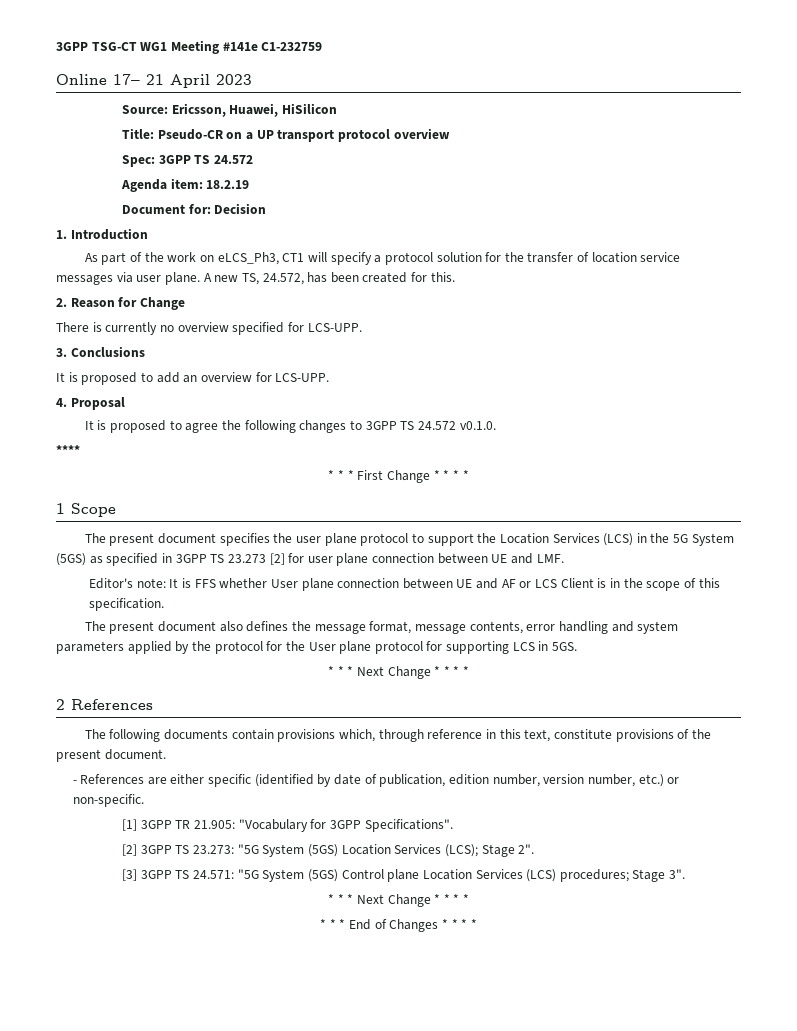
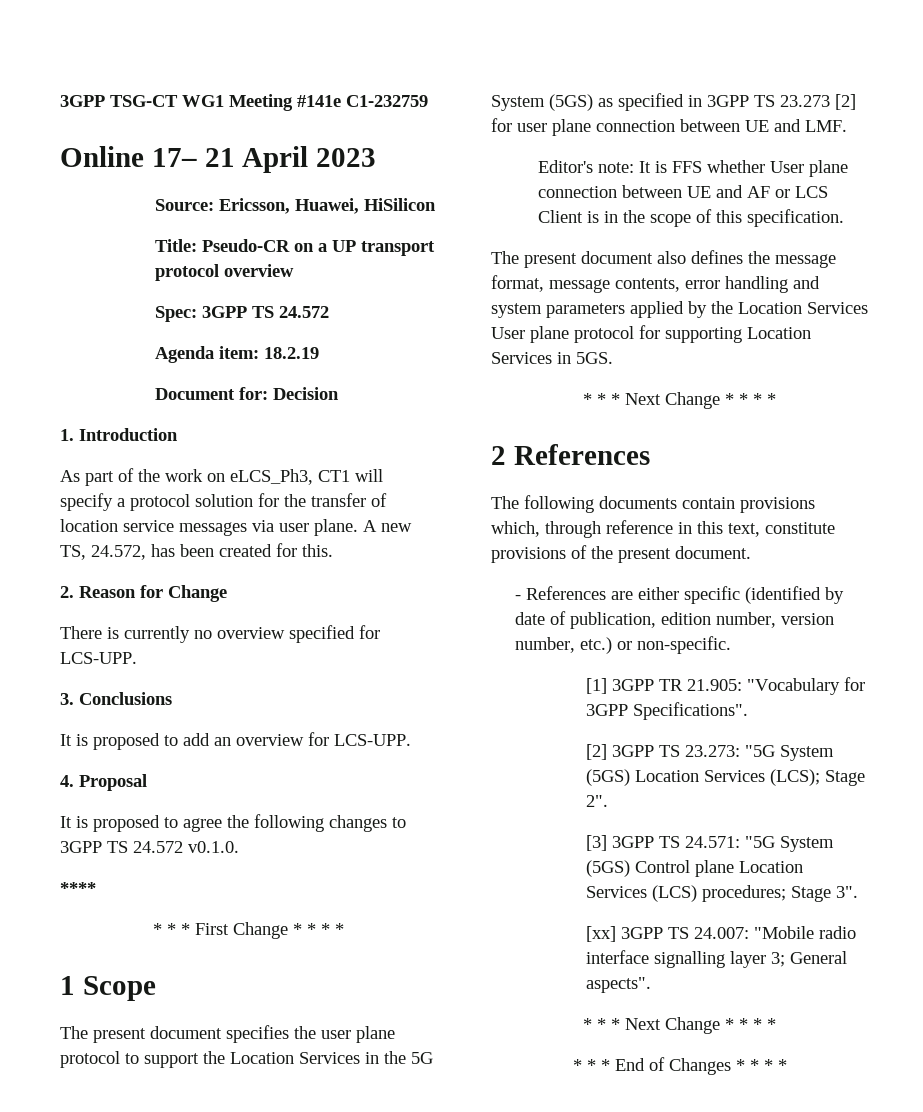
- The present document specifies the user plane protocol to support the Location Services (LCS) in the 5G System (5GS) as specified in 3GPP TS 23.273 [2] for user plane connection between UE and LMF.
+ The present document specifies the user plane protocol to support the Location Services in the 5G System (5GS) as specified in 3GPP TS 23.273 [2] for user plane connection between UE and LMF.
- The present document also defines the message format, message contents, error handling and system parameters applied by the protocol for the User plane protocol for supporting LCS in 5GS.
+ The present document also defines the message format, message contents, error handling and system parameters applied by the Location Services User plane protocol for supporting Location Services in 5GS.
+ [xx] 3GPP TS 24.007: "Mobile radio interface signalling layer 3; General aspects".

